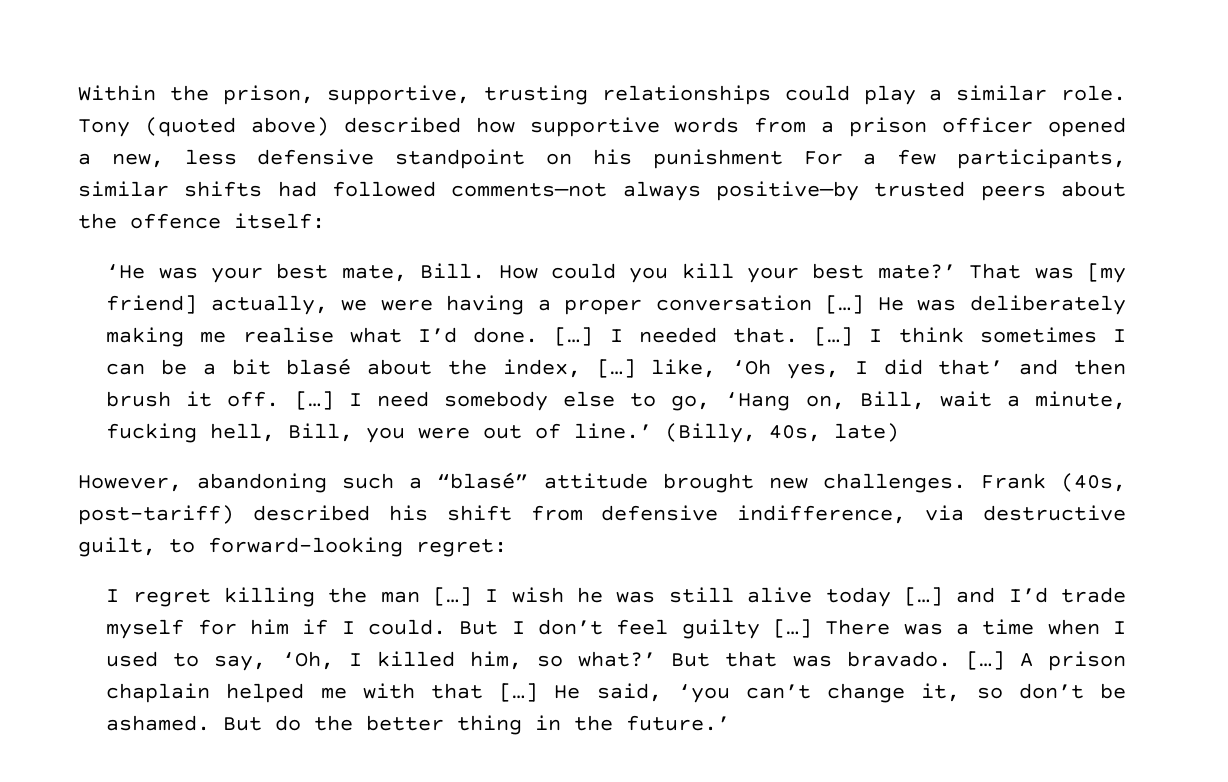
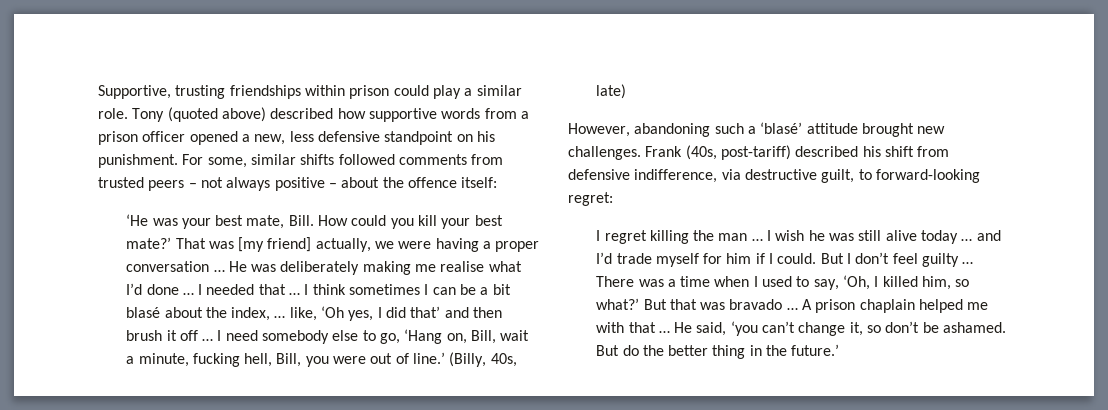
- Within the prison, supportive, trusting relationships could play a similar role.
+ Supportive, trusting friendships within prison could play a similar role.
- Tony (quoted above) described how supportive words from a prison officer opened a new, less defensive standpoint on his punishment For a few participants, similar shifts had followed comments—not always positive—by trusted peers about the offence itself:
+ Tony (quoted above) described how supportive words from a prison officer opened a new, less defensive standpoint on his punishment. For some, similar shifts followed comments from trusted peers – not always positive – about the offence itself:
- That was [my friend] actually, we were having a proper conversation […]
+ That was [my friend] actually, we were having a proper conversation …
- He was deliberately making me realise what I’d done. […] I needed that. […]
+ He was deliberately making me realise what I’d done … I needed that …
- I think sometimes I can be a bit blasé about the index, […] like, ‘Oh yes, I did that’ and then brush it off. […]
+ I think sometimes I can be a bit blasé about the index, … like, ‘Oh yes, I did that’ and then brush it off …
- However, abandoning such a “blasé” attitude brought new challenges.
+ However, abandoning such a ‘blasé’ attitude brought new challenges.
- I regret killing the man […]
+ I regret killing the man …
- I wish he was still alive today […] and I’d trade myself for him if I could.
+ I wish he was still alive today … and I’d trade myself for him if I could.
- But I don’t feel guilty […]
+ But I don’t feel guilty …
- But that was bravado. […]
+ But that was bravado …
- A prison chaplain helped me with that […]
+ A prison chaplain helped me with that …

